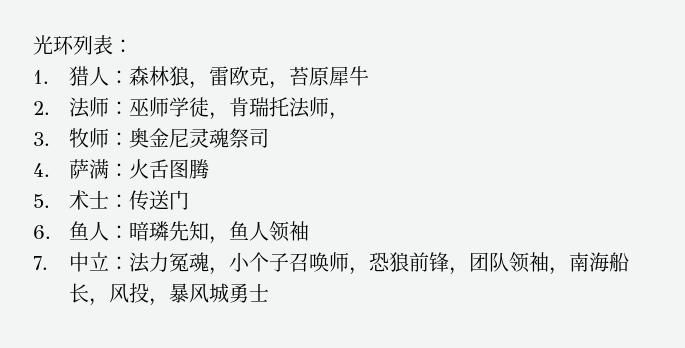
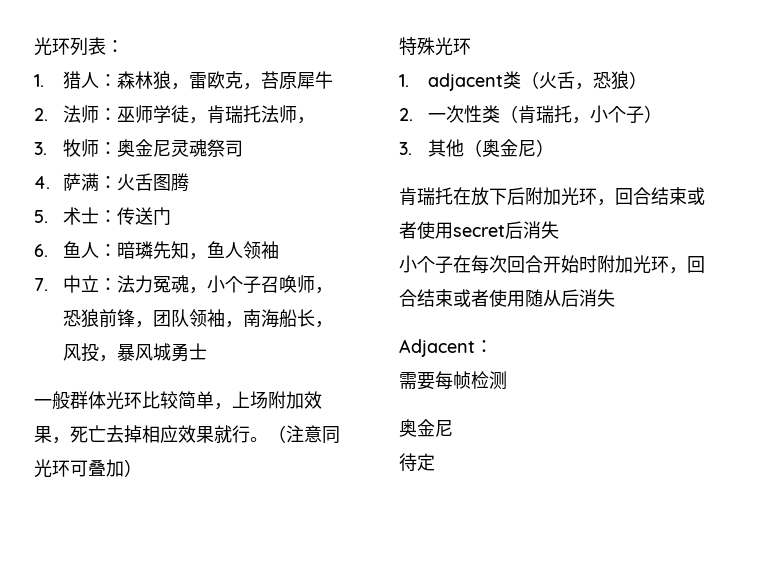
+ 一般群体光环比较简单，上场附加效果，死亡去掉相应效果就行。（注意同光环可叠加）
+ 特殊光环
+ 1. adjacent类（火舌，恐狼）
+ 2.一次性类（肯瑞托，小个子）
+ 3.其他（奥金尼）
+ 肯瑞托在放下后附加光环，回合结束或者使用secret后消失
+ 小个子在每次回合开始时附加光环，回合结束或者使用随从后消失
+ Adjacent：
+ 需要每帧检测
+ 奥金尼
+ 待定

